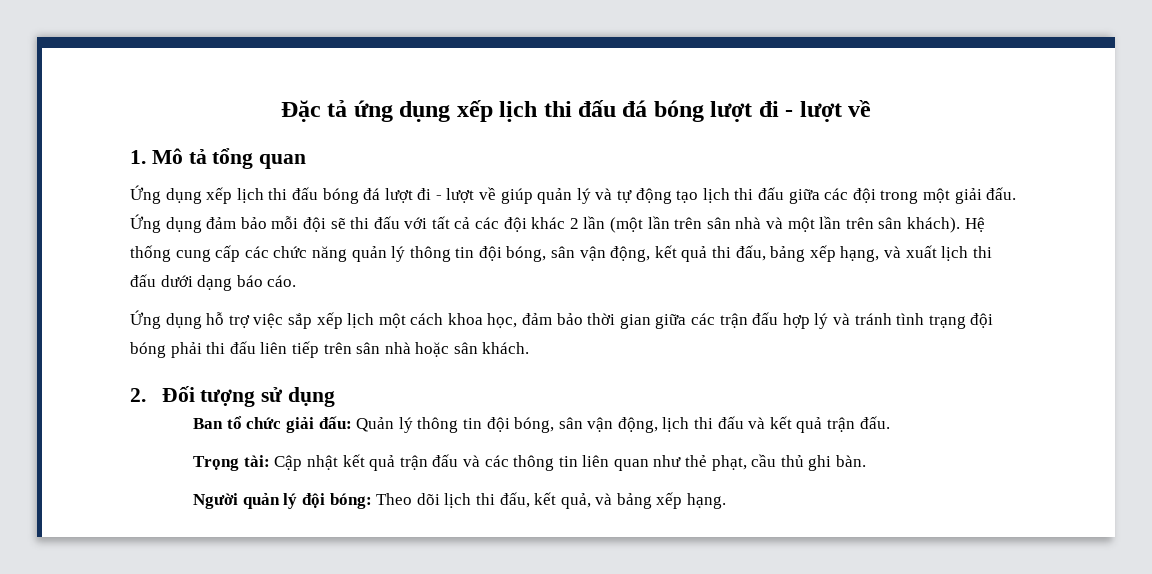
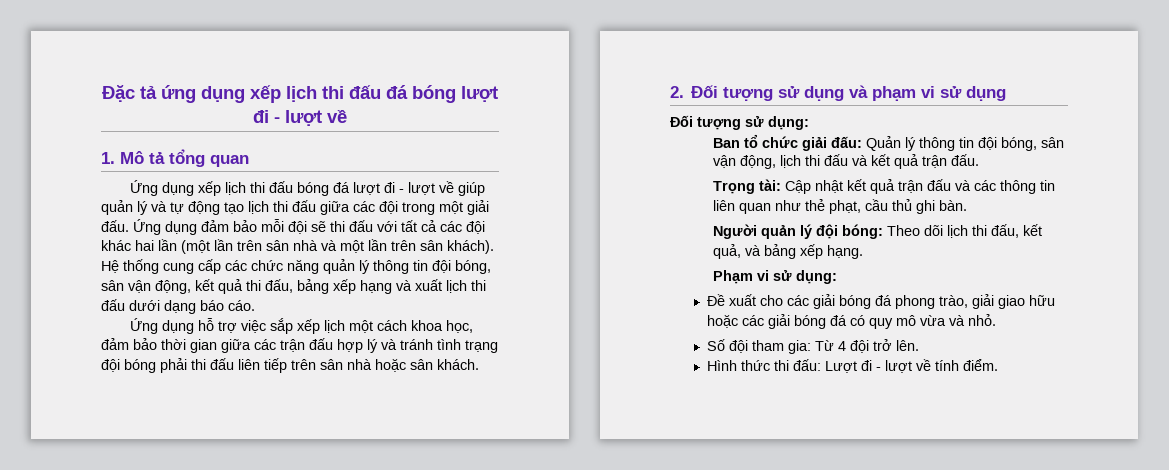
- Ứng dụng đảm bảo mỗi đội sẽ thi đấu với tất cả các đội khác 2 lần (một lần trên sân nhà và một lần trên sân khách).
+ Ứng dụng đảm bảo mỗi đội sẽ thi đấu với tất cả các đội khác hai lần (một lần trên sân nhà và một lần trên sân khách).
- Hệ thống cung cấp các chức năng quản lý thông tin đội bóng, sân vận động, kết quả thi đấu, bảng xếp hạng, và xuất lịch thi đấu dưới dạng báo cáo.
+ Hệ thống cung cấp các chức năng quản lý thông tin đội bóng, sân vận động, kết quả thi đấu, bảng xếp hạng và xuất lịch thi đấu dưới dạng báo cáo.
- 2. Đối tượng sử dụng
+ 2. Đối tượng sử dụng và phạm vi sử dụng
+ Đối tượng sử dụng:
+ Phạm vi sử dụng:
+ Đề xuất cho các giải bóng đá phong trào, giải giao hữu hoặc các giải bóng đá có quy mô vừa và nhỏ.
+ Số đội tham gia: Từ 4 đội trở lên.
+ Hình thức thi đấu: Lượt đi - lượt về tính điểm.

